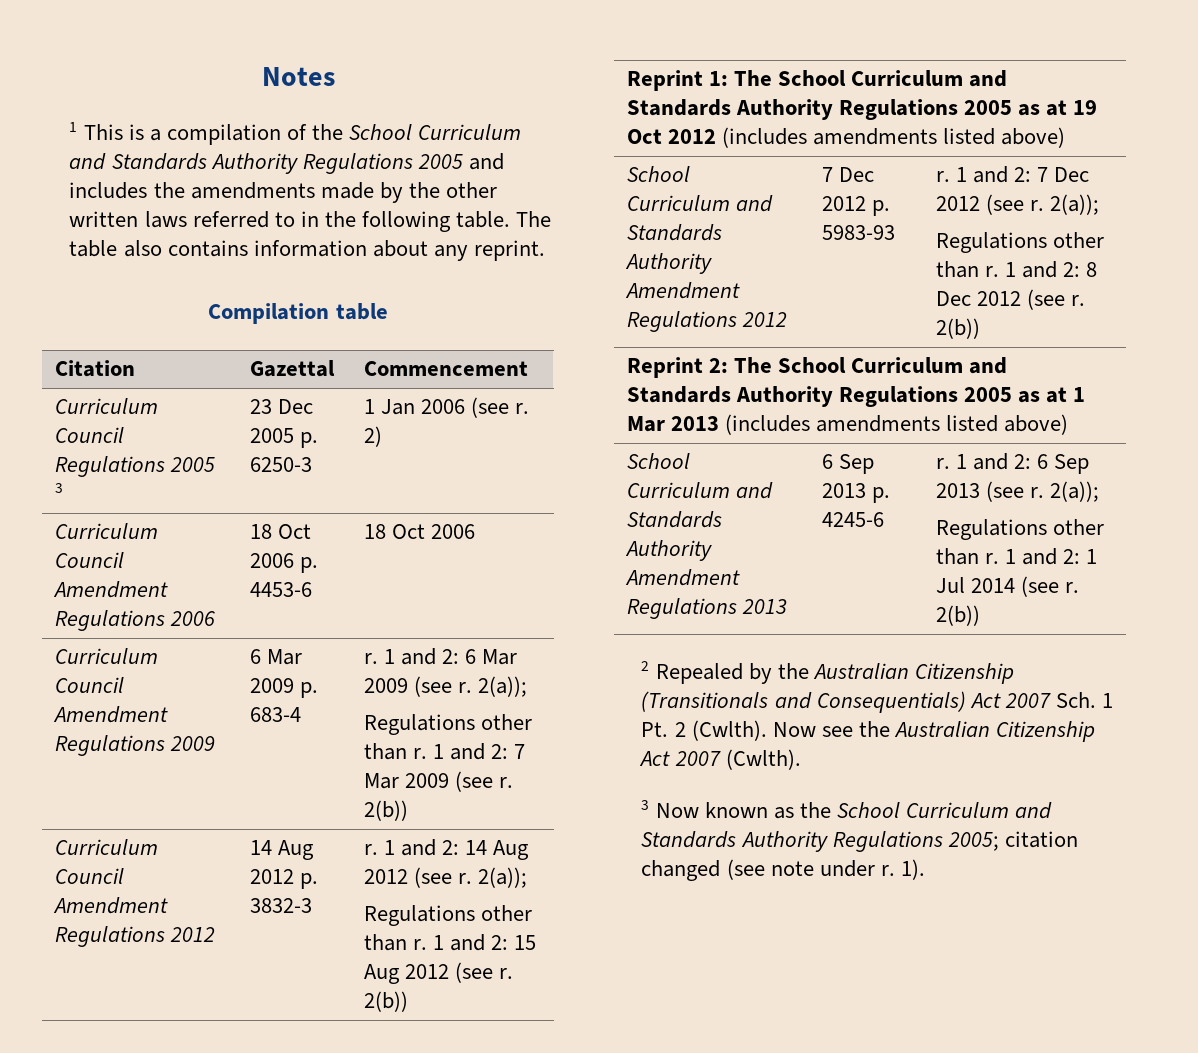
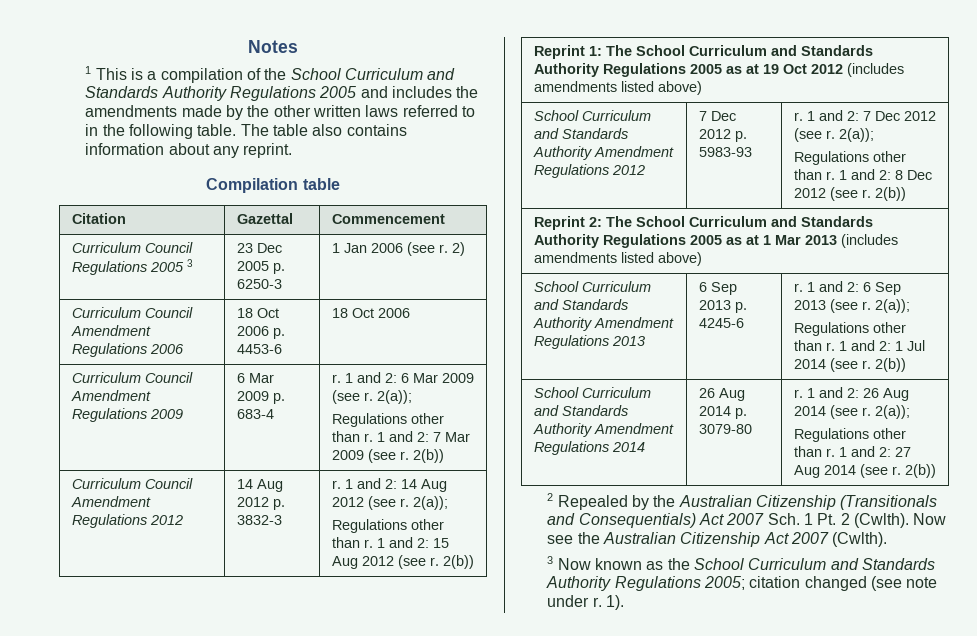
+ School Curriculum and Standards Authority Amendment Regulations 2014 | 26 Aug 2014 p. 3079-80 | r. 1 and 2: 26 Aug 2014 (see r. 2(a));
+ Regulations other than r. 1 and 2: 27 Aug 2014 (see r. 2(b))

